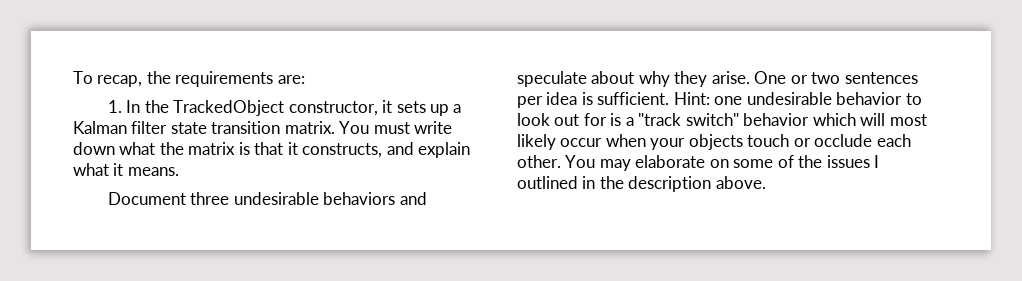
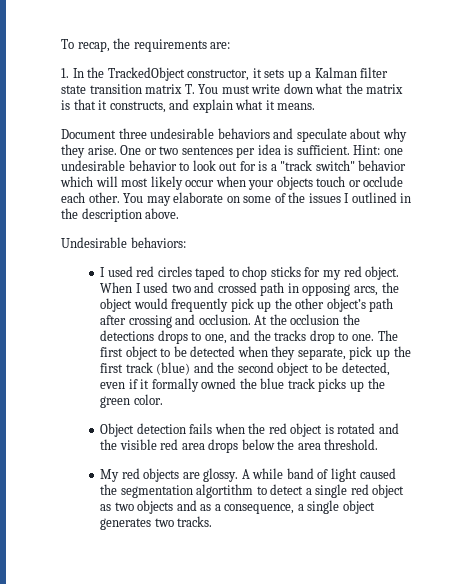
- 1. In the TrackedObject constructor, it sets up a Kalman filter state transition matrix. You must write down what the matrix is that it constructs, and explain what it means.
+ 1. In the TrackedObject constructor, it sets up a Kalman filter state transition matrix T. You must write down what the matrix is that it constructs, and explain what it means.
+ Undesirable behaviors:
+ I used red circles taped to chop sticks for my red object. When I used two and crossed path in opposing arcs, the object would frequently pick up the other object’s path after crossing and occlusion. At the occlusion the detections drops to one, and the tracks drop to one. The first object to be detected when they separate, pick up the first track (blue) and the second object to be detected, even if it formally owned the blue track picks up the green color.
+ Object detection fails when the red object is rotated and the visible red area drops below the area threshold.
+ My red objects are glossy. A while band of light caused the segmentation algortithm to detect a single red object as two objects and as a consequence, a single object generates two tracks.

